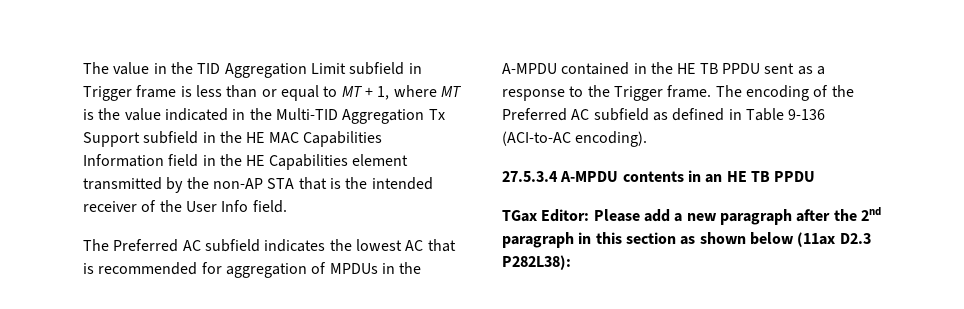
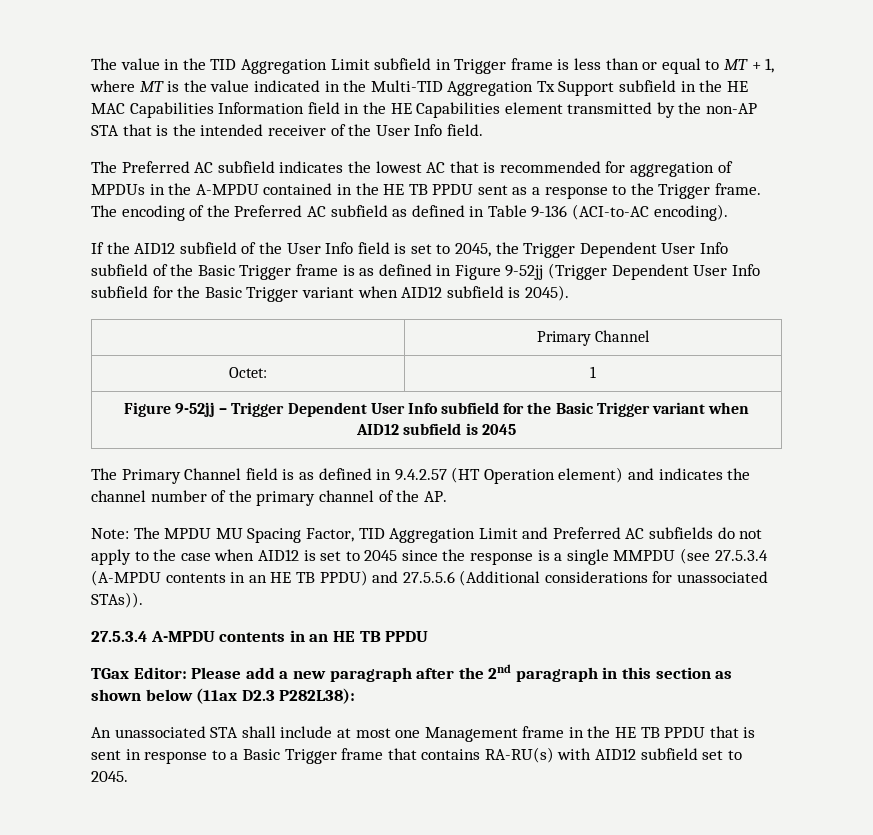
+ If the AID12 subfield of the User Info field is set to 2045, the Trigger Dependent User Info subfield of the Basic Trigger frame is as defined in Figure 9-52jj (Trigger Dependent User Info subfield for the Basic Trigger variant when AID12 subfield is 2045).
+ | Primary Channel
+ Octet: | 1
+ Figure 9-52jj – Trigger Dependent User Info subfield for the Basic Trigger variant when AID12 subfield is 2045
+ The Primary Channel field is as defined in 9.4.2.57 (HT Operation element) and indicates the channel number of the primary channel of the AP.
+ Note: The MPDU MU Spacing Factor, TID Aggregation Limit and Preferred AC subfields do not apply to the case when AID12 is set to 2045 since the response is a single MMPDU (see 27.5.3.4 (A-MPDU contents in an HE TB PPDU) and 27.5.5.6 (Additional considerations for unassociated STAs)).
+ An unassociated STA shall include at most one Management frame in the HE TB PPDU that is sent in response to a Basic Trigger frame that contains RA-RU(s) with AID12 subfield set to 2045.

